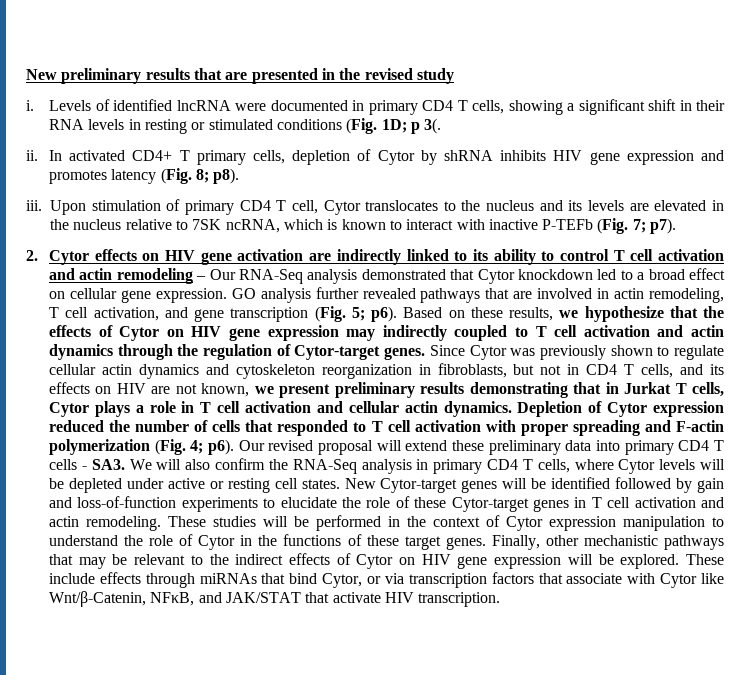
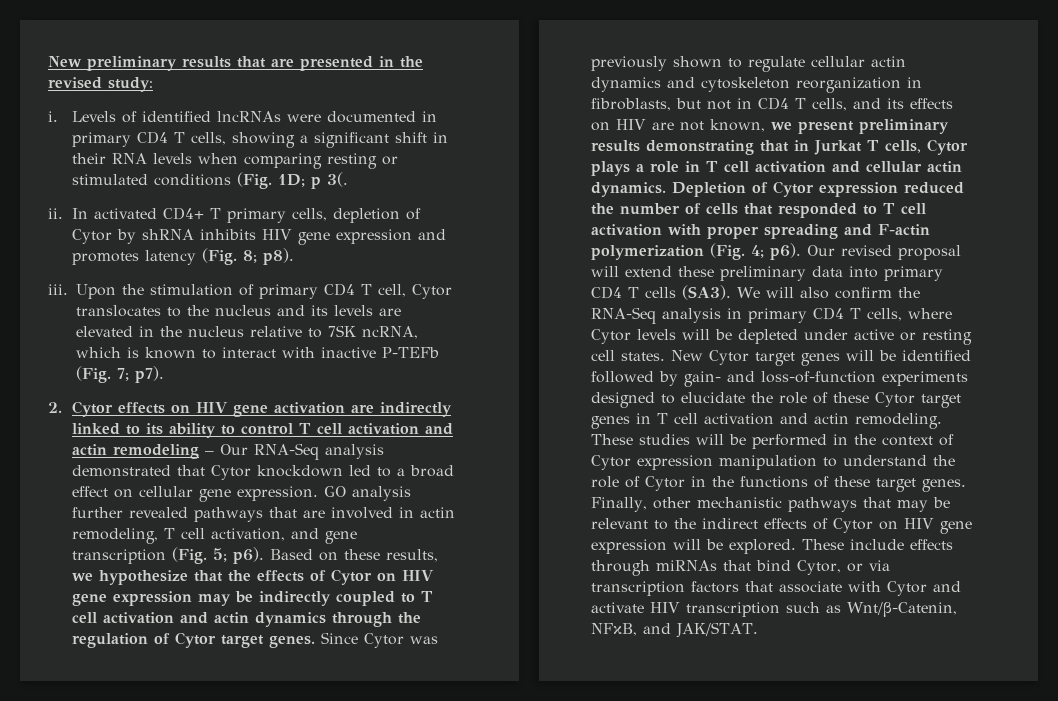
- New preliminary results that are presented in the revised study
+ New preliminary results that are presented in the revised study:
- Levels of identified lncRNA were documented in primary CD4 T cells, showing a significant shift in their RNA levels in resting or stimulated conditions (Fig. 1D; p 3(.
+ Levels of identified lncRNAs were documented in primary CD4 T cells, showing a significant shift in their RNA levels when comparing resting or stimulated conditions (Fig. 1D; p 3(.
- Upon stimulation of primary CD4 T cell, Cytor translocates to the nucleus and its levels are elevated in the nucleus relative to 7SK ncRNA, which is known to interact with inactive P-TEFb (Fig. 7; p7).
+ Upon the stimulation of primary CD4 T cell, Cytor translocates to the nucleus and its levels are elevated in the nucleus relative to 7SK ncRNA, which is known to interact with inactive P-TEFb (Fig. 7; p7).
- Based on these results, we hypothesize that the effects of Cytor on HIV gene expression may indirectly coupled to T cell activation and actin dynamics through the regulation of Cytor-target genes.
+ Based on these results, we hypothesize that the effects of Cytor on HIV gene expression may be indirectly coupled to T cell activation and actin dynamics through the regulation of Cytor target genes.
- Our revised proposal will extend these preliminary data into primary CD4 T cells - SA3. We will also confirm the RNA-Seq analysis in primary CD4 T cells, where Cytor levels will be depleted under active or resting cell states.
+ Our revised proposal will extend these preliminary data into primary CD4 T cells (SA3). We will also confirm the RNA-Seq analysis in primary CD4 T cells, where Cytor levels will be depleted under active or resting cell states.
- New Cytor-target genes will be identified followed by gain and loss-of-function experiments to elucidate the role of these Cytor-target genes in T cell activation and actin remodeling.
+ New Cytor target genes will be identified followed by gain- and loss-of-function experiments designed to elucidate the role of these Cytor target genes in T cell activation and actin remodeling.
- These include effects through miRNAs that bind Cytor, or via transcription factors that associate with Cytor like Wnt/β-Catenin, NFκB, and JAK/STAT that activate HIV transcription.
+ These include effects through miRNAs that bind Cytor, or via transcription factors that associate with Cytor and activate HIV transcription such as Wnt/β-Catenin, NFκB, and JAK/STAT.

